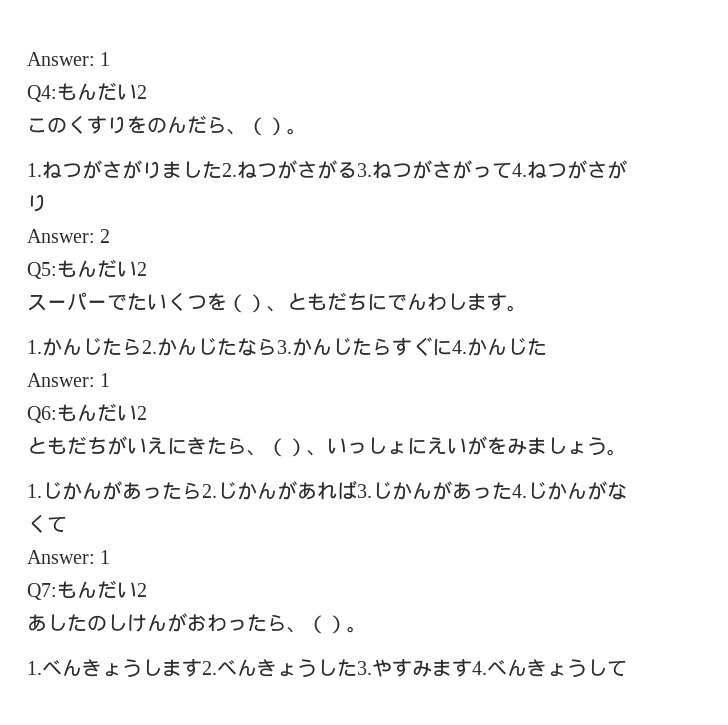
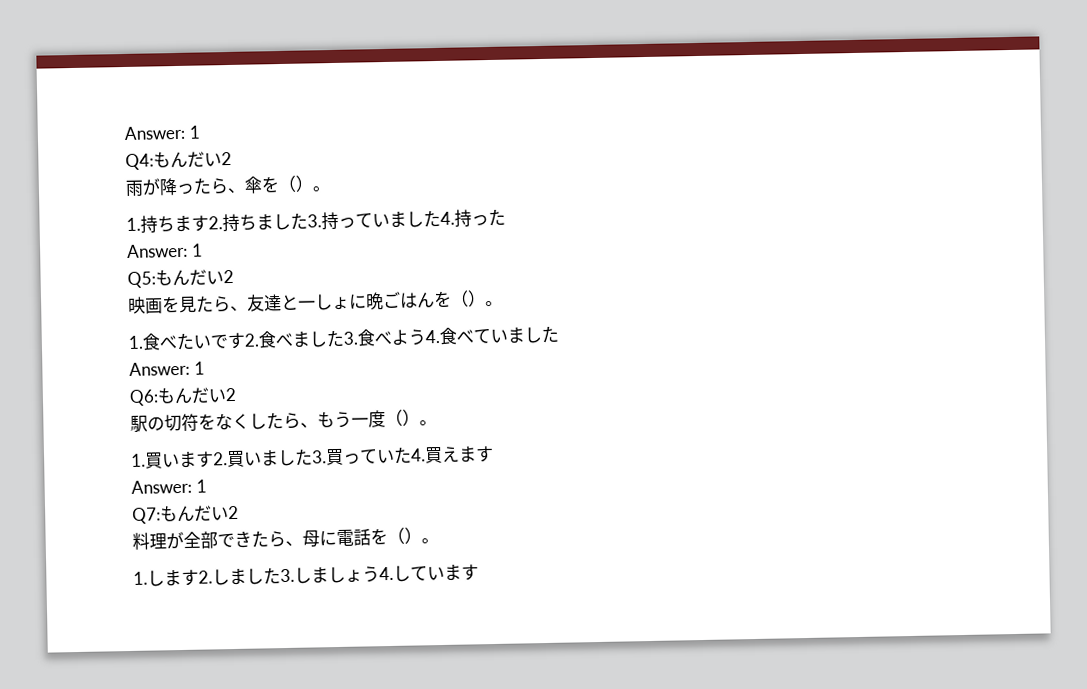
- このくすりをのんだら、（）。
- 1.ねつがさがりました2.ねつがさがる3.ねつがさがって4.ねつがさがり
- Answer: 2
+ 雨が降ったら、傘を（）。
+ 1.持ちます2.持ちました3.持っていました4.持った
+ Answer: 1
- スーパーでたいくつを（）、ともだちにでんわします。
- 1.かんじたら2.かんじたなら3.かんじたらすぐに4.かんじた
+ 映画を見たら、友達と一しょに晩ごはんを（）。
+ 1.食べたいです2.食べました3.食べよう4.食べていました
- ともだちがいえにきたら、（）、いっしょにえいがをみましょう。
- 1.じかんがあったら2.じかんがあれば3.じかんがあった4.じかんがなくて
+ 駅の切符をなくしたら、もう一度（）。
+ 1.買います2.買いました3.買っていた4.買えます
- あしたのしけんがおわったら、（）。
- 1.べんきょうします2.べんきょうした3.やすみます4.べんきょうして
+ 料理が全部できたら、母に電話を（）。
+ 1.します2.しました3.しましょう4.しています

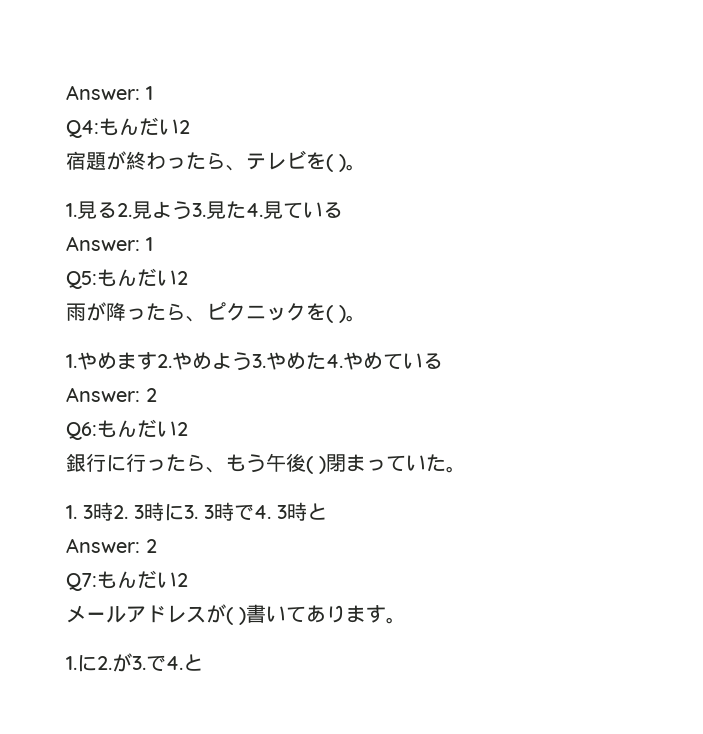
+ 宿題が終わったら、テレビを( )。
+ 1.見る2.見よう3.見た4.見ている
+ Answer: 1
+ Q5:もんだい2
- 雨が降ったら、傘を（）。
- 1.持ちます2.持ちました3.持っていました4.持った
- Answer: 1
- Q5:もんだい2
- 映画を見たら、友達と一しょに晩ごはんを（）。
- 1.食べたいです2.食べました3.食べよう4.食べていました
- Answer: 1
+ 雨が降ったら、ピクニックを( )。
+ 1.やめます2.やめよう3.やめた4.やめている
+ Answer: 2
  Q6:もんだい2
- 駅の切符をなくしたら、もう一度（）。
- 1.買います2.買いました3.買っていた4.買えます
- Answer: 1
+ 銀行に行ったら、もう午後( )閉まっていた。
+ 1. 3時2. 3時に3. 3時で4. 3時と
+ Answer: 2
- 料理が全部できたら、母に電話を（）。
- 1.します2.しました3.しましょう4.しています
+ メールアドレスが( )書いてあります。
+ 1.に2.が3.で4.と

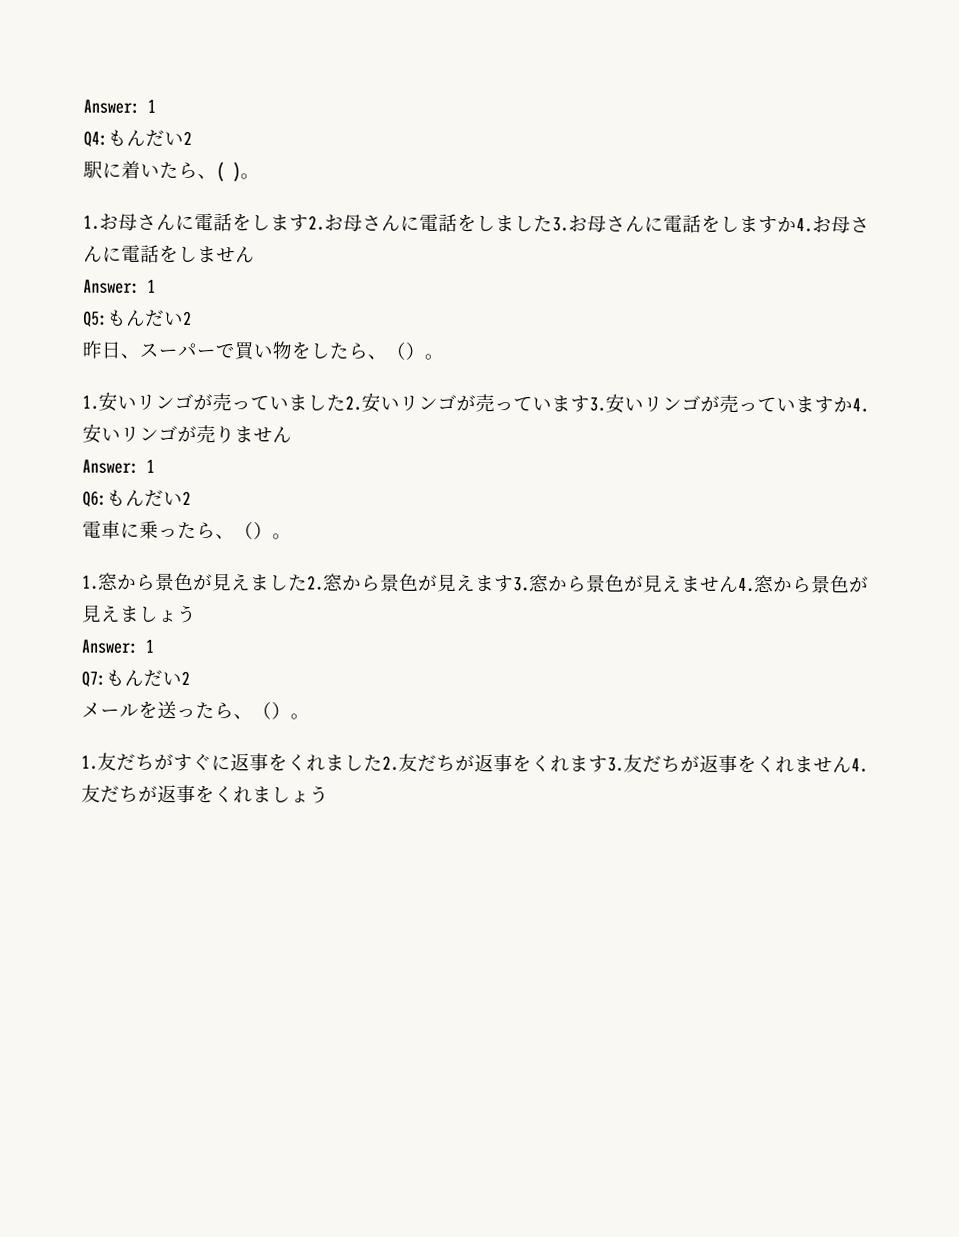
- 宿題が終わったら、テレビを( )。
- 1.見る2.見よう3.見た4.見ている
+ 駅に着いたら、( )。
+ 1.お母さんに電話をします2.お母さんに電話をしました3.お母さんに電話をしますか4.お母さんに電話をしません
- 雨が降ったら、ピクニックを( )。
- 1.やめます2.やめよう3.やめた4.やめている
- Answer: 2
+ 昨日、スーパーで買い物をしたら、（）。
+ 1.安いリンゴが売っていました2.安いリンゴが売っています3.安いリンゴが売っていますか4.安いリンゴが売りません
+ Answer: 1
- 銀行に行ったら、もう午後( )閉まっていた。
- 1. 3時2. 3時に3. 3時で4. 3時と
- Answer: 2
+ 電車に乗ったら、（）。
+ 1.窓から景色が見えました2.窓から景色が見えます3.窓から景色が見えません4.窓から景色が見えましょう
+ Answer: 1
- メールアドレスが( )書いてあります。
- 1.に2.が3.で4.と
+ メールを送ったら、（）。
+ 1.友だちがすぐに返事をくれました2.友だちが返事をくれます3.友だちが返事をくれません4.友だちが返事をくれましょう

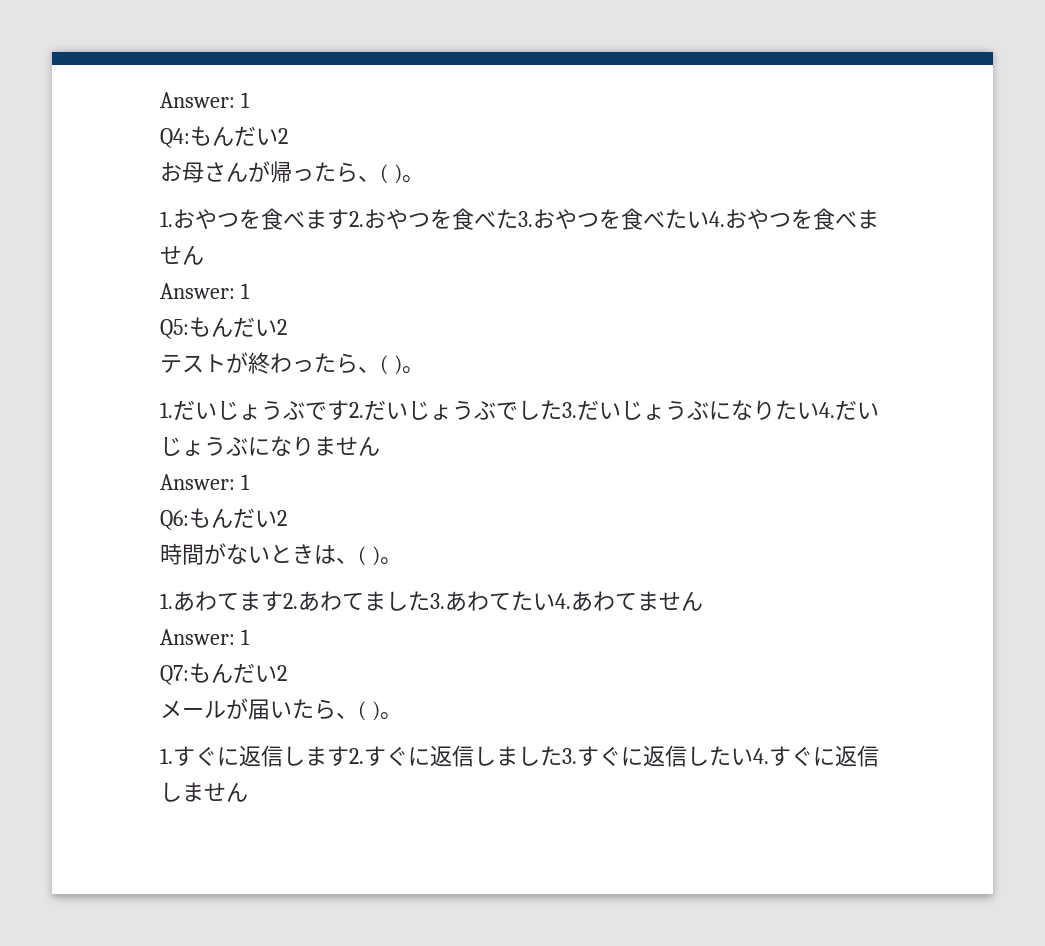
- 駅に着いたら、( )。
+ お母さんが帰ったら、( )。
- 1.お母さんに電話をします2.お母さんに電話をしました3.お母さんに電話をしますか4.お母さんに電話をしません
+ 1.おやつを食べます2.おやつを食べた3.おやつを食べたい4.おやつを食べません
- 昨日、スーパーで買い物をしたら、（）。
- 1.安いリンゴが売っていました2.安いリンゴが売っています3.安いリンゴが売っていますか4.安いリンゴが売りません
+ テストが終わったら、( )。
+ 1.だいじょうぶです2.だいじょうぶでした3.だいじょうぶになりたい4.だいじょうぶになりません
- 電車に乗ったら、（）。
- 1.窓から景色が見えました2.窓から景色が見えます3.窓から景色が見えません4.窓から景色が見えましょう
+ 時間がないときは、( )。
+ 1.あわてます2.あわてました3.あわてたい4.あわてません
- メールを送ったら、（）。
- 1.友だちがすぐに返事をくれました2.友だちが返事をくれます3.友だちが返事をくれません4.友だちが返事をくれましょう
+ メールが届いたら、( )。
+ 1.すぐに返信します2.すぐに返信しました3.すぐに返信したい4.すぐに返信しません

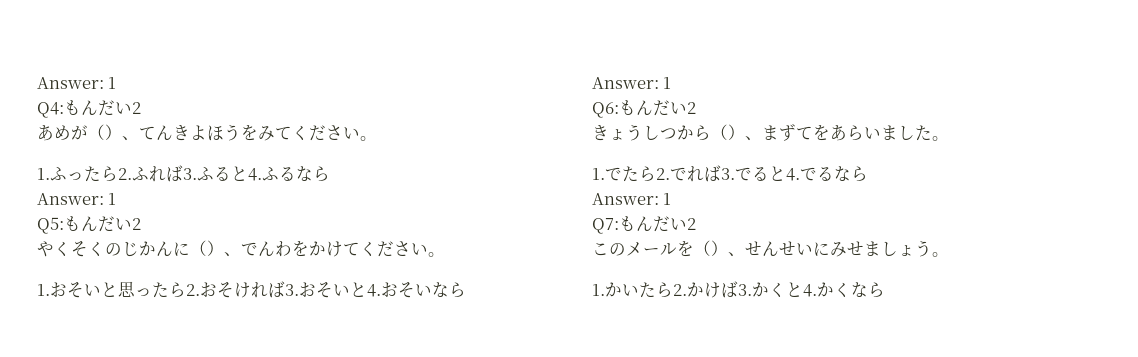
- お母さんが帰ったら、( )。
- 1.おやつを食べます2.おやつを食べた3.おやつを食べたい4.おやつを食べません
+ あめが（）、てんきよほうをみてください。
+ 1.ふったら2.ふれば3.ふると4.ふるなら
- テストが終わったら、( )。
- 1.だいじょうぶです2.だいじょうぶでした3.だいじょうぶになりたい4.だいじょうぶになりません
+ やくそくのじかんに（）、でんわをかけてください。
+ 1.おそいと思ったら2.おそければ3.おそいと4.おそいなら
- 時間がないときは、( )。
- 1.あわてます2.あわてました3.あわてたい4.あわてません
+ きょうしつから（）、まずてをあらいました。
+ 1.でたら2.でれば3.でると4.でるなら
- メールが届いたら、( )。
- 1.すぐに返信します2.すぐに返信しました3.すぐに返信したい4.すぐに返信しません
+ このメールを（）、せんせいにみせましょう。
+ 1.かいたら2.かけば3.かくと4.かくなら

